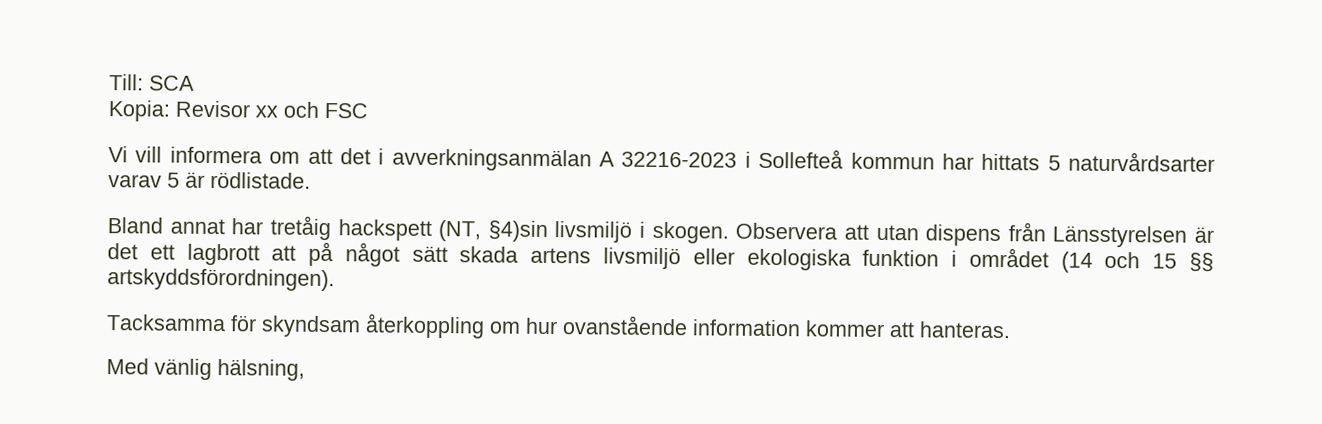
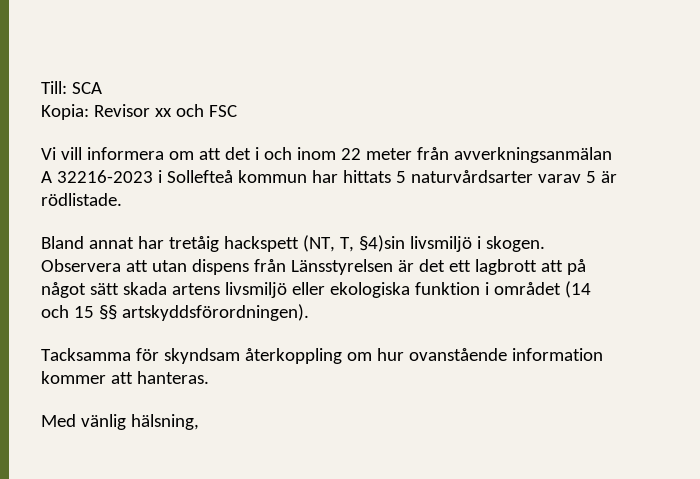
- Vi vill informera om att det i avverkningsanmälan A 32216-2023 i Sollefteå kommun har hittats 5 naturvårdsarter varav 5 är rödlistade.
+ Vi vill informera om att det i och inom 22 meter från avverkningsanmälan A 32216-2023 i Sollefteå kommun har hittats 5 naturvårdsarter varav 5 är rödlistade.
- Bland annat har tretåig hackspett (NT, §4)sin livsmiljö i skogen.
+ Bland annat har tretåig hackspett (NT, T, §4)sin livsmiljö i skogen.

